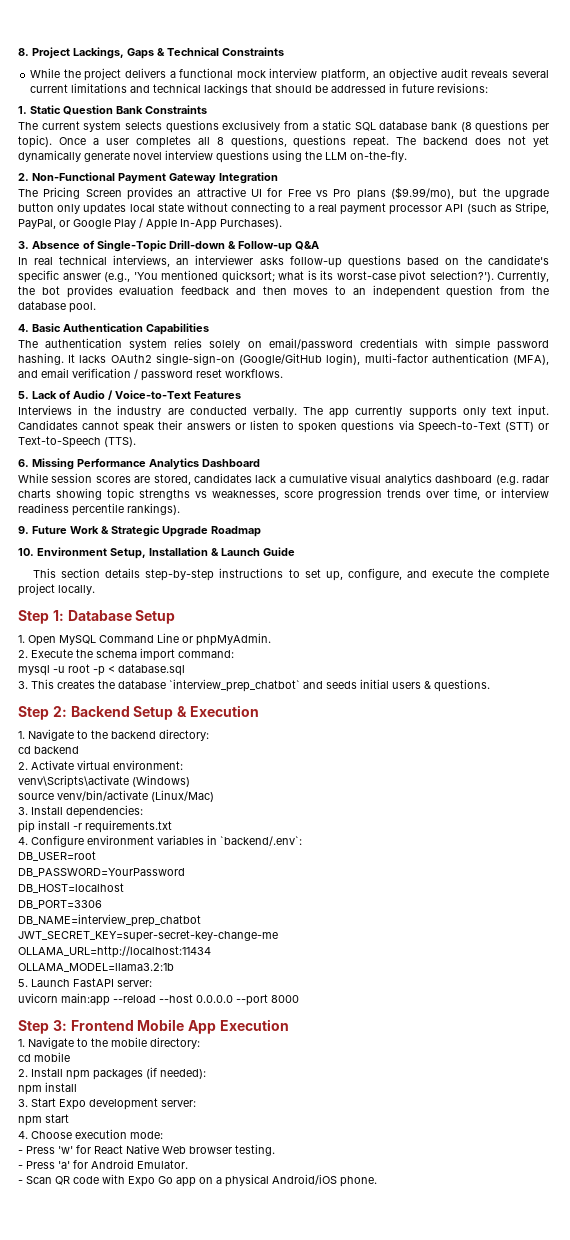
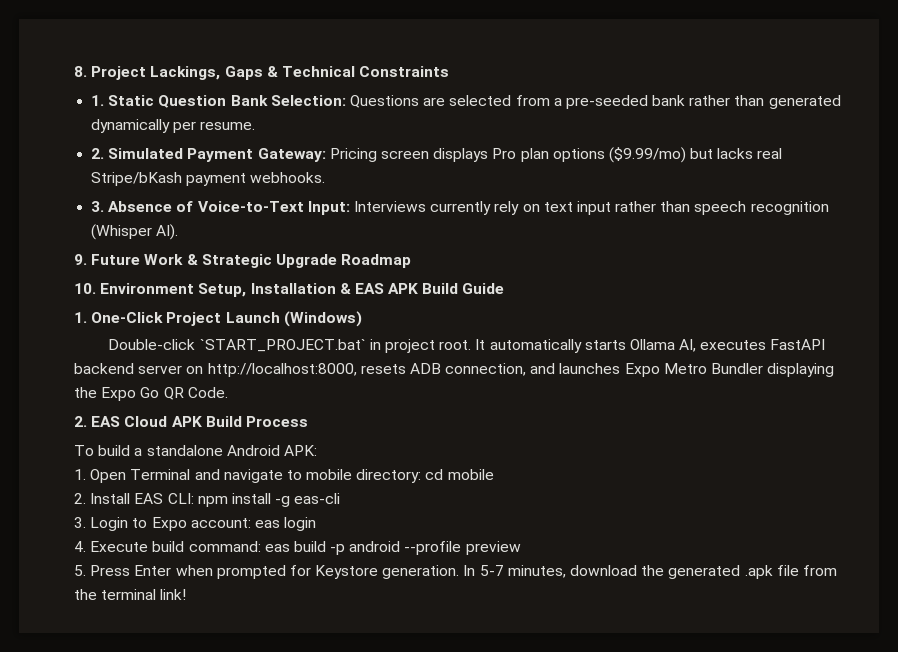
- While the project delivers a functional mock interview platform, an objective audit reveals several current limitations and technical lackings that should be addressed in future revisions:
- 1. Static Question Bank Constraints
- The current system selects questions exclusively from a static SQL database bank (8 questions per topic). Once a user completes all 8 questions, questions repeat. The backend does not yet dynamically generate novel interview questions using the LLM on-the-fly.
- 2. Non-Functional Payment Gateway Integration
- The Pricing Screen provides an attractive UI for Free vs Pro plans ($9.99/mo), but the upgrade button only updates local state without connecting to a real payment processor API (such as Stripe, PayPal, or Google Play / Apple In-App Purchases).
- 3. Absence of Single-Topic Drill-down & Follow-up Q&A
- In real technical interviews, an interviewer asks follow-up questions based on the candidate's specific answer (e.g., 'You mentioned quicksort; what is its worst-case pivot selection?'). Currently, the bot provides evaluation feedback and then moves to an independent question from the database pool.
- 4. Basic Authentication Capabilities
- The authentication system relies solely on email/password credentials with simple password hashing. It lacks OAuth2 single-sign-on (Google/GitHub login), multi-factor authentication (MFA), and email verification / password reset workflows.
- 5. Lack of Audio / Voice-to-Text Features
- Interviews in the industry are conducted verbally. The app currently supports only text input. Candidates cannot speak their answers or listen to spoken questions via Speech-to-Text (STT) or Text-to-Speech (TTS).
- 6. Missing Performance Analytics Dashboard
- While session scores are stored, candidates lack a cumulative visual analytics dashboard (e.g. radar charts showing topic strengths vs weaknesses, score progression trends over time, or interview readiness percentile rankings).
+ 1. Static Question Bank Selection: Questions are selected from a pre-seeded bank rather than generated dynamically per resume.
+ 2. Simulated Payment Gateway: Pricing screen displays Pro plan options ($9.99/mo) but lacks real Stripe/bKash payment webhooks.
+ 3. Absence of Voice-to-Text Input: Interviews currently rely on text input rather than speech recognition (Whisper AI).
- 10. Environment Setup, Installation & Launch Guide
- This section details step-by-step instructions to set up, configure, and execute the complete project locally.
- Step 1: Database Setup
- 1. Open MySQL Command Line or phpMyAdmin.
- 2. Execute the schema import command:
- mysql -u root -p < database.sql
- 3. This creates the database `interview_prep_chatbot` and seeds initial users & questions.
- Step 2: Backend Setup & Execution
- 1. Navigate to the backend directory:
- cd backend
- 2. Activate virtual environment:
- venv\Scripts\activate (Windows)
- source venv/bin/activate (Linux/Mac)
- 3. Install dependencies:
- pip install -r requirements.txt
- 4. Configure environment variables in `backend/.env`:
- DB_USER=root
- DB_PASSWORD=YourPassword
- DB_HOST=localhost
- DB_PORT=3306
- DB_NAME=interview_prep_chatbot
- JWT_SECRET_KEY=super-secret-key-change-me
- OLLAMA_URL=http://localhost:11434
- OLLAMA_MODEL=llama3.2:1b
- 5. Launch FastAPI server:
- uvicorn main:app --reload --host 0.0.0.0 --port 8000
- Step 3: Frontend Mobile App Execution
- 1. Navigate to the mobile directory:
- cd mobile
+ 10. Environment Setup, Installation & EAS APK Build Guide
+ 1. One-Click Project Launch (Windows)
+ Double-click `START_PROJECT.bat` in project root. It automatically starts Ollama AI, executes FastAPI backend server on http://localhost:8000, resets ADB connection, and launches Expo Metro Bundler displaying the Expo Go QR Code.
+ 2. EAS Cloud APK Build Process
+ To build a standalone Android APK:
+ 1. Open Terminal and navigate to mobile directory: cd mobile
- 2. Install npm packages (if needed):
- npm install
- 3. Start Expo development server:
- npm start
- 4. Choose execution mode:
- - Press 'w' for React Native Web browser testing.
- - Press 'a' for Android Emulator.
- - Scan QR code with Expo Go app on a physical Android/iOS phone.
+ 2. Install EAS CLI: npm install -g eas-cli
+ 3. Login to Expo account: eas login
+ 4. Execute build command: eas build -p android --profile preview
+ 5. Press Enter when prompted for Keystore generation. In 5-7 minutes, download the generated .apk file from the terminal link!

